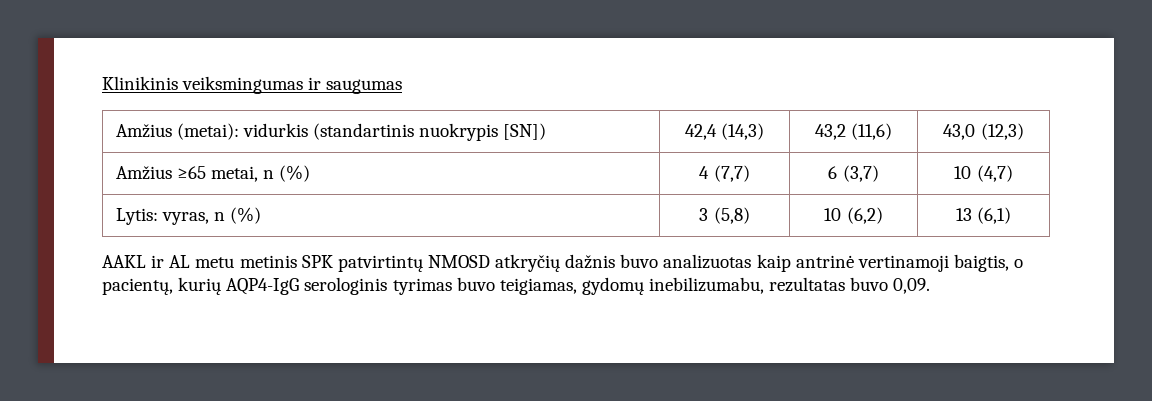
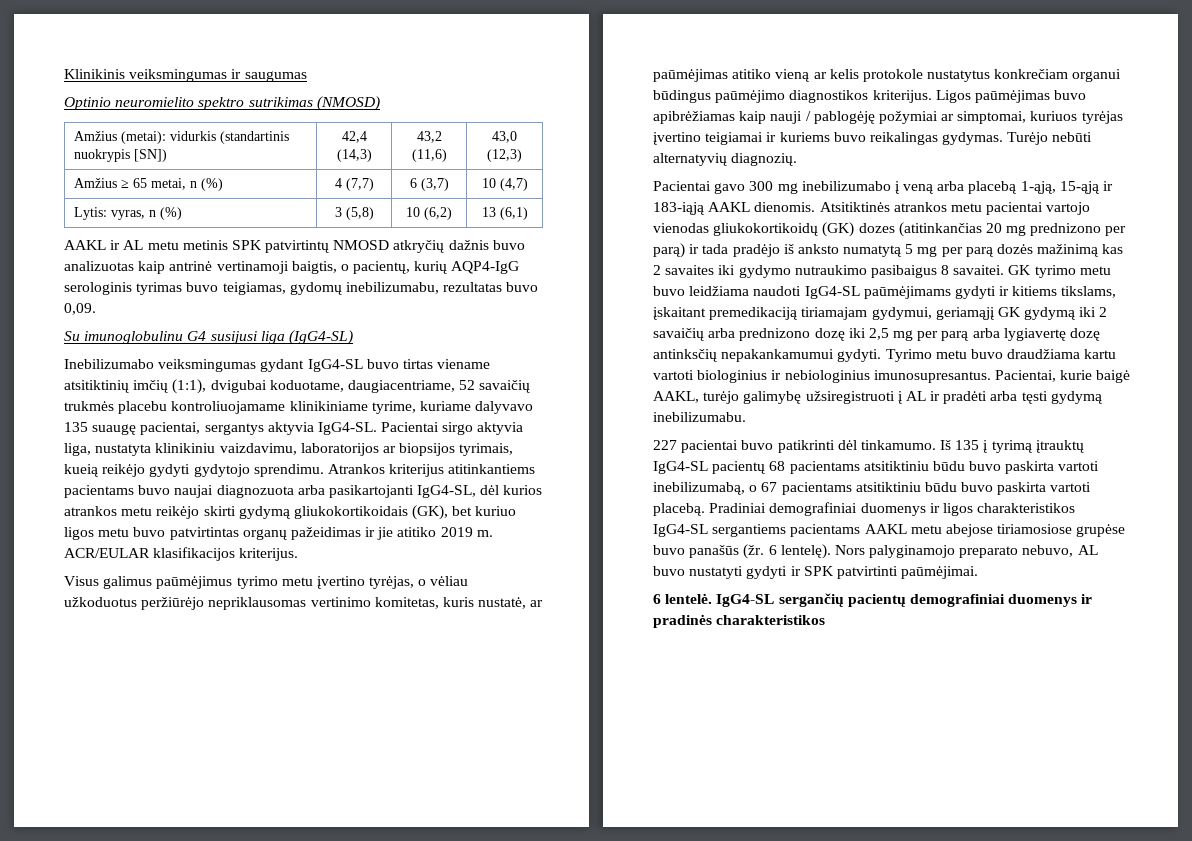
+ Optinio neuromielito spektro sutrikimas (NMOSD)
- Amžius ≥65 metai, n (%) | 4 (7,7) | 6 (3,7) | 10 (4,7)
+ Amžius ≥ 65 metai, n (%) | 4 (7,7) | 6 (3,7) | 10 (4,7)
+ Su imunoglobulinu G4 susijusi liga (IgG4-SL)
+ Inebilizumabo veiksmingumas gydant IgG4-SL buvo tirtas viename atsitiktinių imčių (1:1), dvigubai koduotame, daugiacentriame, 52 savaičių trukmės placebu kontroliuojamame klinikiniame tyrime, kuriame dalyvavo 135 suaugę pacientai, sergantys aktyvia IgG4-SL. Pacientai sirgo aktyvia liga, nustatyta klinikiniu vaizdavimu, laboratorijos ar biopsijos tyrimais, kueią reikėjo gydyti gydytojo sprendimu. Atrankos kriterijus atitinkantiems pacientams buvo naujai diagnozuota arba pasikartojanti IgG4-SL, dėl kurios atrankos metu reikėjo skirti gydymą gliukokortikoidais (GK), bet kuriuo ligos metu buvo patvirtintas organų pažeidimas ir jie atitiko 2019 m. ACR/EULAR klasifikacijos kriterijus.
+ Visus galimus paūmėjimus tyrimo metu įvertino tyrėjas, o vėliau užkoduotus peržiūrėjo nepriklausomas vertinimo komitetas, kuris nustatė, ar paūmėjimas atitiko vieną ar kelis protokole nustatytus konkrečiam organui būdingus paūmėjimo diagnostikos kriterijus. Ligos paūmėjimas buvo apibrėžiamas kaip nauji / pablogėję požymiai ar simptomai, kuriuos tyrėjas įvertino teigiamai ir kuriems buvo reikalingas gydymas. Turėjo nebūti alternatyvių diagnozių.
+ Pacientai gavo 300 mg inebilizumabo į veną arba placebą 1-ąją, 15-ąją ir 183-iąją AAKL dienomis. Atsitiktinės atrankos metu pacientai vartojo vienodas gliukokortikoidų (GK) dozes (atitinkančias 20 mg prednizono per parą) ir tada pradėjo iš anksto numatytą 5 mg per parą dozės mažinimą kas 2 savaites iki gydymo nutraukimo pasibaigus 8 savaitei. GK tyrimo metu buvo leidžiama naudoti IgG4-SL paūmėjimams gydyti ir kitiems tikslams, įskaitant premedikaciją tiriamajam gydymui, geriamąjį GK gydymą iki 2 savaičių arba prednizono dozę iki 2,5 mg per parą arba lygiavertę dozę antinksčių nepakankamumui gydyti. Tyrimo metu buvo draudžiama kartu vartoti biologinius ir nebiologinius imunosupresantus. Pacientai, kurie baigė AAKL, turėjo galimybę užsiregistruoti į AL ir pradėti arba tęsti gydymą inebilizumabu.
+ 227 pacientai buvo patikrinti dėl tinkamumo. Iš 135 į tyrimą įtrauktų IgG4-SL pacientų 68 pacientams atsitiktiniu būdu buvo paskirta vartoti inebilizumabą, o 67 pacientams atsitiktiniu būdu buvo paskirta vartoti placebą. Pradiniai demografiniai duomenys ir ligos charakteristikos IgG4-SL sergantiems pacientams AAKL metu abejose tiriamosiose grupėse buvo panašūs (žr. 6 lentelę). Nors palyginamojo preparato nebuvo, AL buvo nustatyti gydyti ir SPK patvirtinti paūmėjimai.
+ 6 lentelė. IgG4-SL sergančių pacientų demografiniai duomenys ir pradinės charakteristikos

